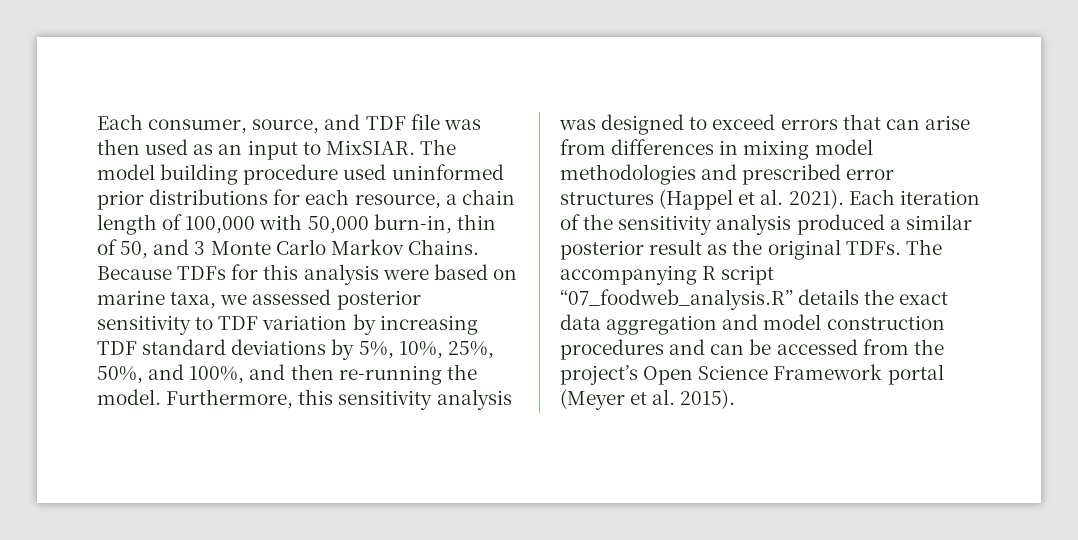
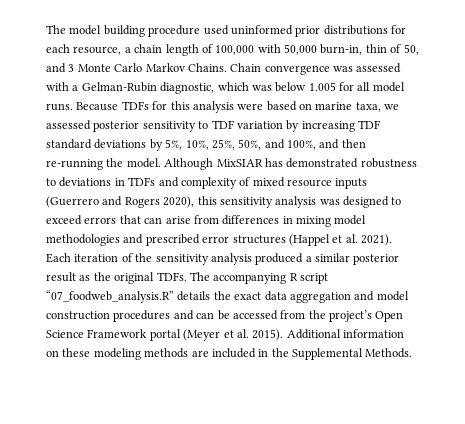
- Each consumer, source, and TDF file was then used as an input to MixSIAR.
+ Chain convergence was assessed with a Gelman-Rubin diagnostic, which was below 1.005 for all model runs.
- Furthermore, this sensitivity analysis was designed to exceed errors that can arise from differences in mixing model methodologies and prescribed error structures (Happel et al. 2021).
+ Although MixSIAR has demonstrated robustness to deviations in TDFs and complexity of mixed resource inputs (Guerrero and Rogers 2020), this sensitivity analysis was designed to exceed errors that can arise from differences in mixing model methodologies and prescribed error structures (Happel et al. 2021).
+ Additional information on these modeling methods are included in the Supplemental Methods.

